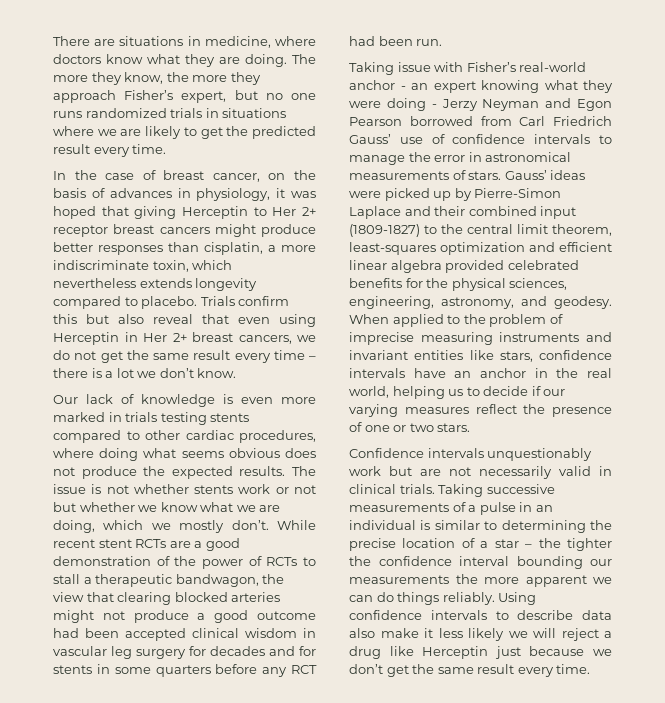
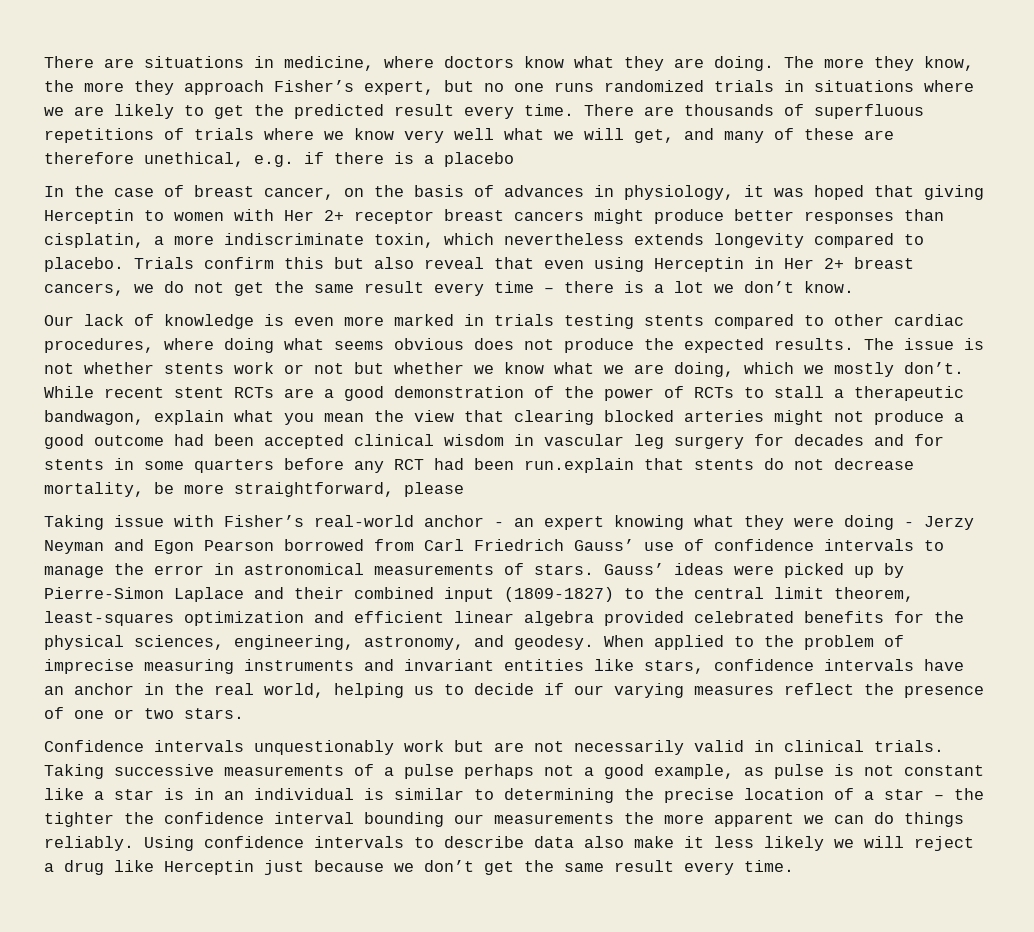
+ There are thousands of superfluous repetitions of trials where we know very well what we will get, and many of these are therefore unethical, e.g. if there is a placebo
- In the case of breast cancer, on the basis of advances in physiology, it was hoped that giving Herceptin to Her 2+ receptor breast cancers might produce better responses than cisplatin, a more indiscriminate toxin, which nevertheless extends longevity compared to placebo.
+ In the case of breast cancer, on the basis of advances in physiology, it was hoped that giving Herceptin to women with Her 2+ receptor breast cancers might produce better responses than cisplatin, a more indiscriminate toxin, which nevertheless extends longevity compared to placebo.
- While recent stent RCTs are a good demonstration of the power of RCTs to stall a therapeutic bandwagon, the view that clearing blocked arteries might not produce a good outcome had been accepted clinical wisdom in vascular leg surgery for decades and for stents in some quarters before any RCT had been run.
+ While recent stent RCTs are a good demonstration of the power of RCTs to stall a therapeutic bandwagon, explain what you mean the view that clearing blocked arteries might not produce a good outcome had been accepted clinical wisdom in vascular leg surgery for decades and for stents in some quarters before any RCT had been run.explain that stents do not decrease mortality, be more straightforward, please
- Taking successive measurements of a pulse in an individual is similar to determining the precise location of a star – the tighter the confidence interval bounding our measurements the more apparent we can do things reliably.
+ Taking successive measurements of a pulse perhaps not a good example, as pulse is not constant like a star is in an individual is similar to determining the precise location of a star – the tighter the confidence interval bounding our measurements the more apparent we can do things reliably.

